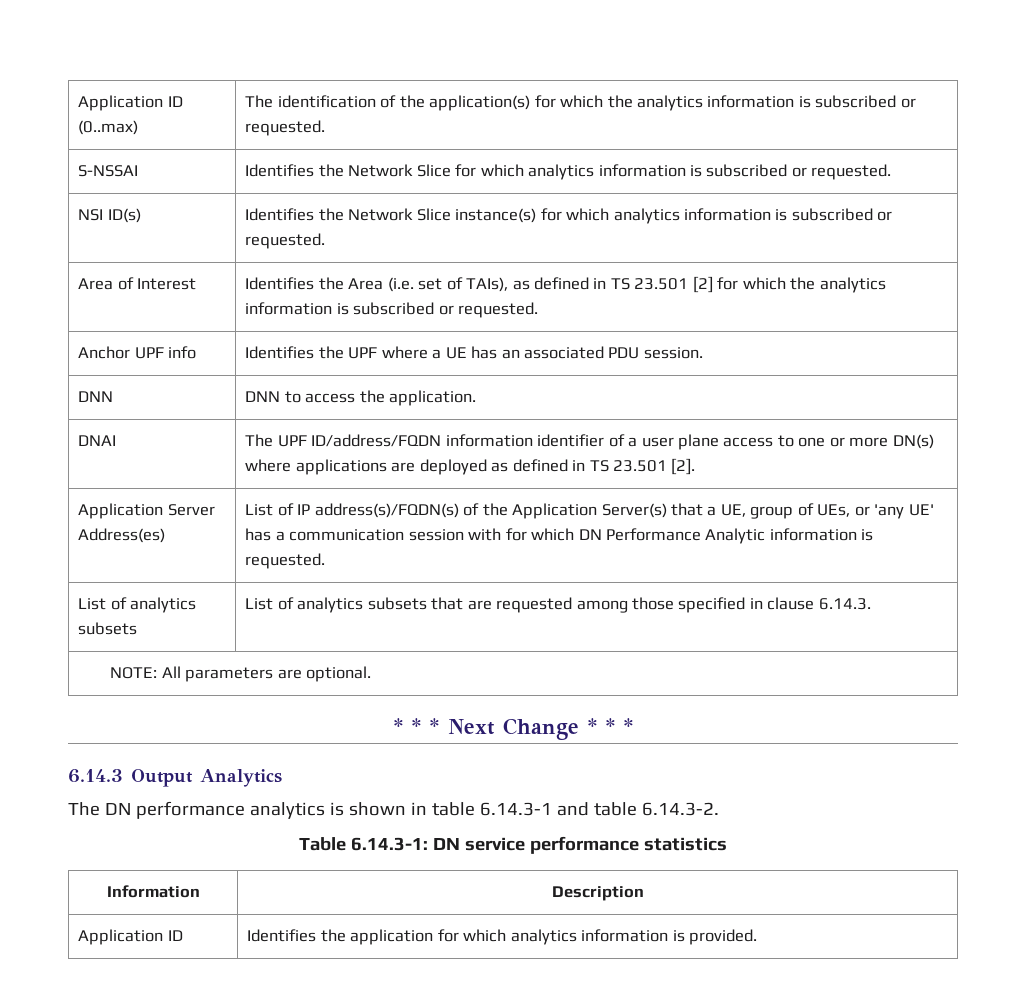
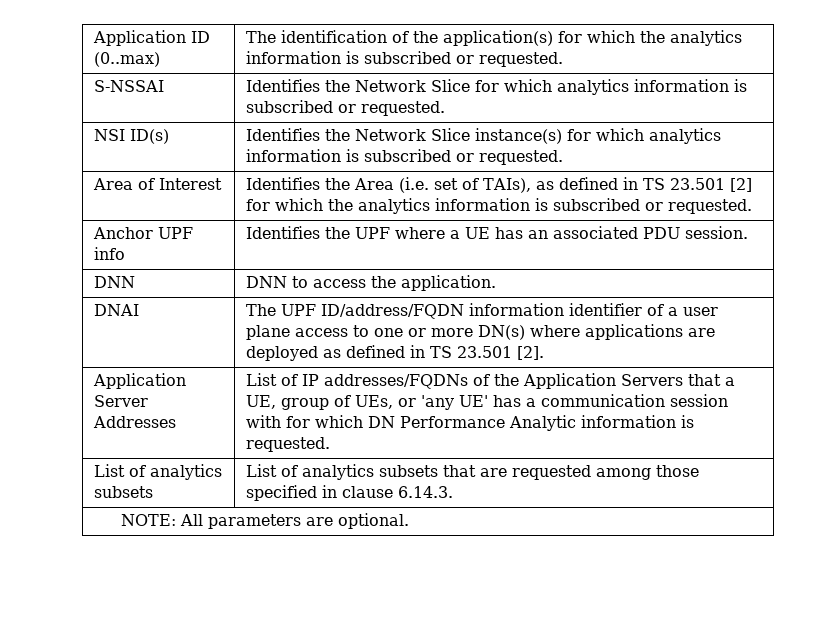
- Application Server Address(es) | List of IP address(s)/FQDN(s) of the Application Server(s) that a UE, group of UEs, or 'any UE' has a communication session with for which DN Performance Analytic information is requested.
+ Application Server Addresses | List of IP addresses/FQDNs of the Application Servers that a UE, group of UEs, or 'any UE' has a communication session with for which DN Performance Analytic information is requested.
- * * * Next Change * * *
- 6.14.3 Output Analytics
- The DN performance analytics is shown in table 6.14.3-1 and table 6.14.3-2.
- Table 6.14.3-1: DN service performance statistics
- Information | Description
- Application ID | Identifies the application for which analytics information is provided.

